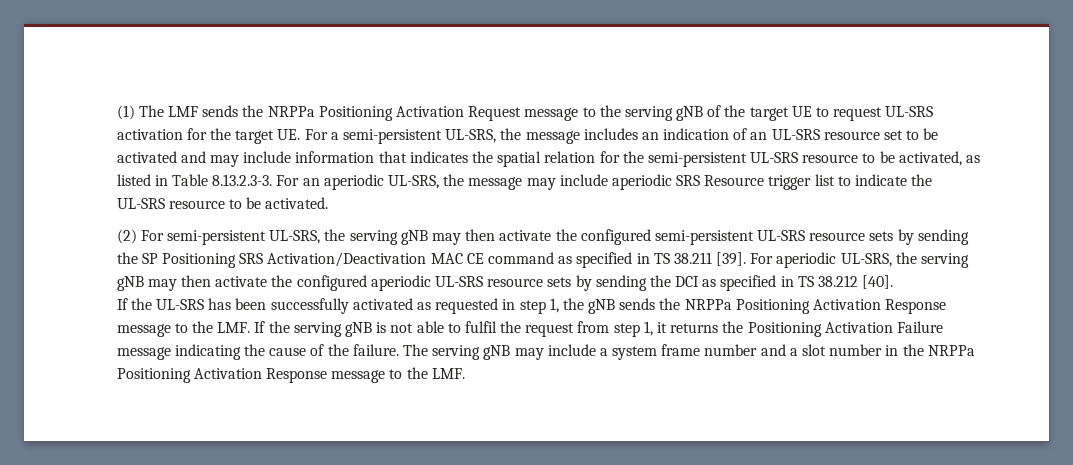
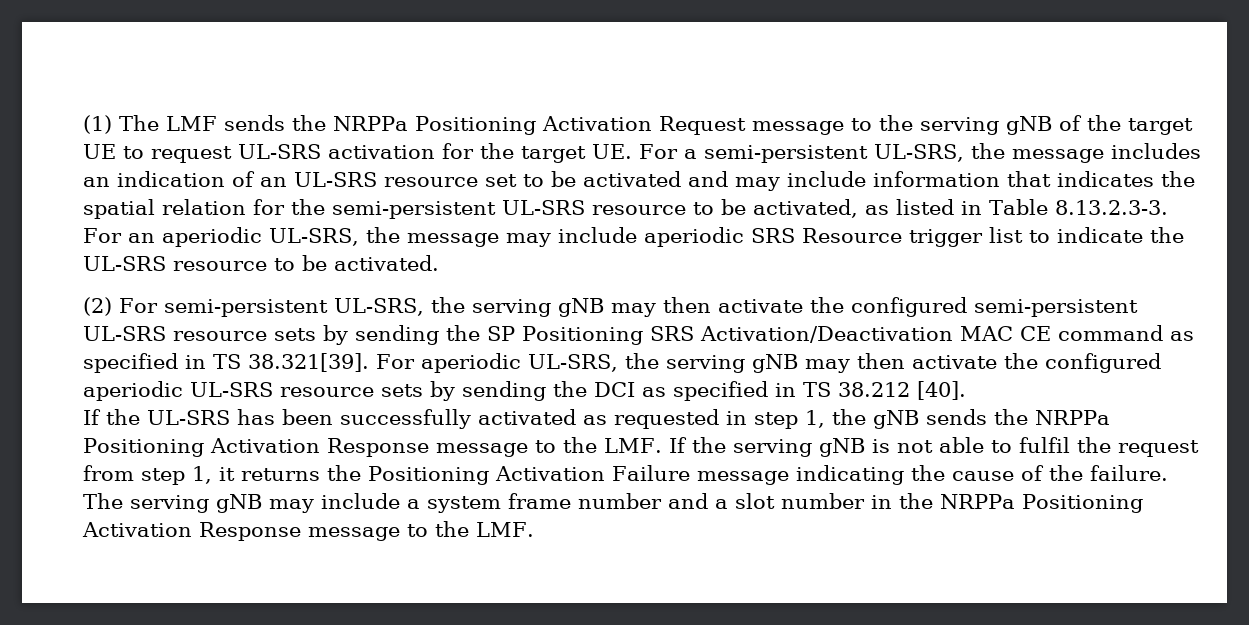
- (2) For semi-persistent UL-SRS, the serving gNB may then activate the configured semi-persistent UL-SRS resource sets by sending the SP Positioning SRS Activation/Deactivation MAC CE command as specified in TS 38.211 [39]. For aperiodic UL-SRS, the serving gNB may then activate the configured aperiodic UL-SRS resource sets by sending the DCI as specified in TS 38.212 [40].
+ (2) For semi-persistent UL-SRS, the serving gNB may then activate the configured semi-persistent UL-SRS resource sets by sending the SP Positioning SRS Activation/Deactivation MAC CE command as specified in TS 38.321[39]. For aperiodic UL-SRS, the serving gNB may then activate the configured aperiodic UL-SRS resource sets by sending the DCI as specified in TS 38.212 [40].

